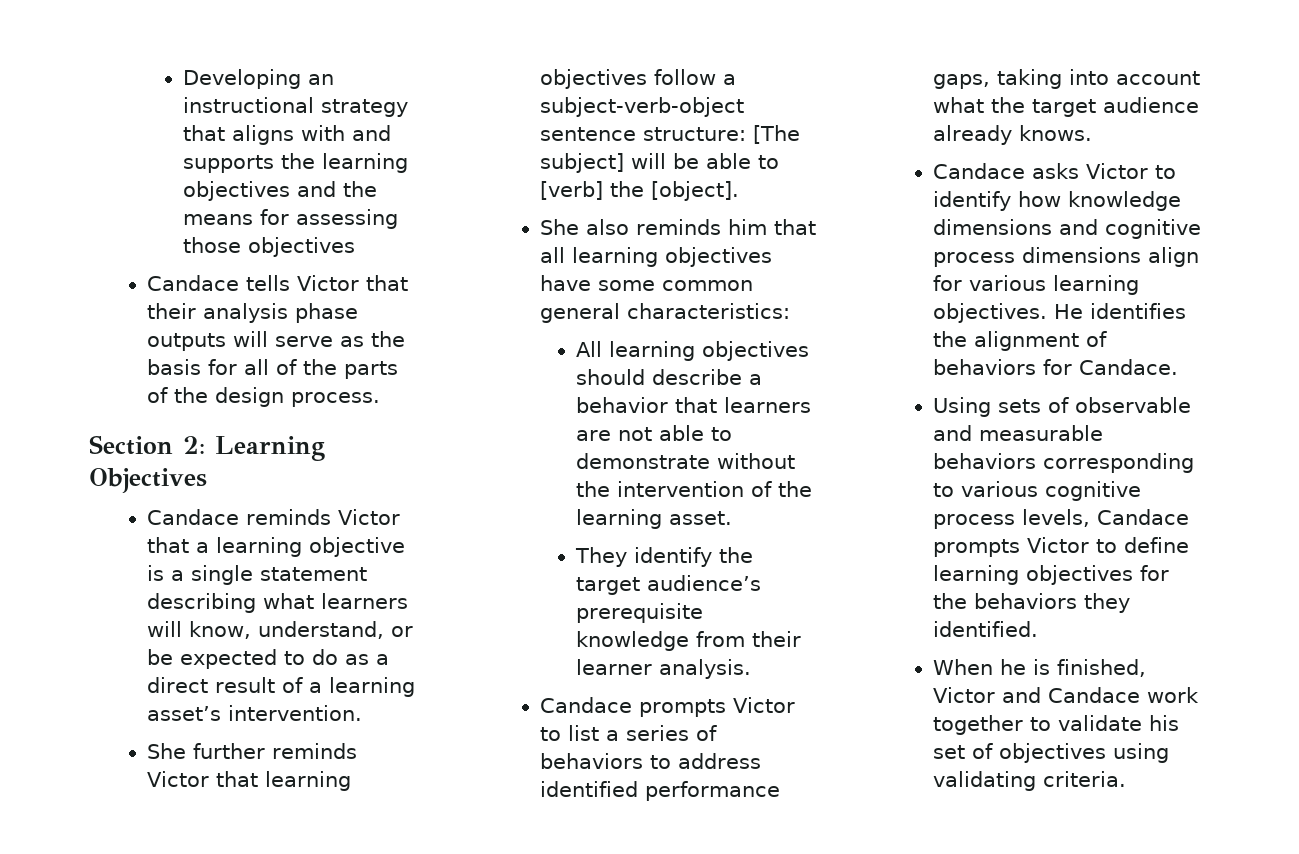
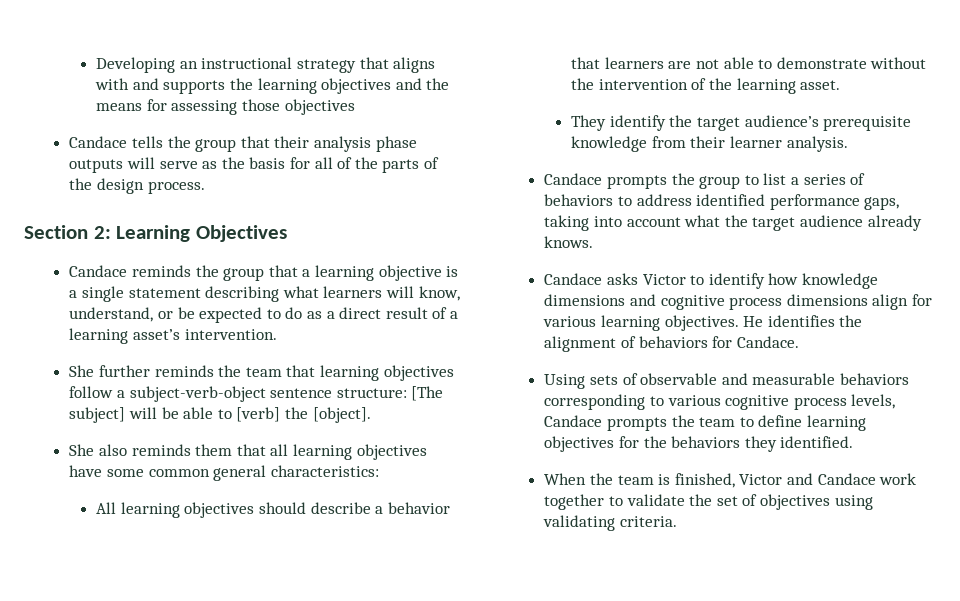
- Candace tells Victor that their analysis phase outputs will serve as the basis for all of the parts of the design process.
+ Candace tells the group that their analysis phase outputs will serve as the basis for all of the parts of the design process.
- Candace reminds Victor that a learning objective is a single statement describing what learners will know, understand, or be expected to do as a direct result of a learning asset’s intervention.
+ Candace reminds the group that a learning objective is a single statement describing what learners will know, understand, or be expected to do as a direct result of a learning asset’s intervention.
- She further reminds Victor that learning objectives follow a subject-verb-object sentence structure: [The subject] will be able to [verb] the [object].
+ She further reminds the team that learning objectives follow a subject-verb-object sentence structure: [The subject] will be able to [verb] the [object].
- She also reminds him that all learning objectives have some common general characteristics:
+ She also reminds them that all learning objectives have some common general characteristics:
- Candace prompts Victor to list a series of behaviors to address identified performance gaps, taking into account what the target audience already knows.
+ Candace prompts the group to list a series of behaviors to address identified performance gaps, taking into account what the target audience already knows.
- Using sets of observable and measurable behaviors corresponding to various cognitive process levels, Candace prompts Victor to define learning objectives for the behaviors they identified.
+ Using sets of observable and measurable behaviors corresponding to various cognitive process levels, Candace prompts the team to define learning objectives for the behaviors they identified.
- When he is finished, Victor and Candace work together to validate his set of objectives using validating criteria.
+ When the team is finished, Victor and Candace work together to validate the set of objectives using validating criteria.

